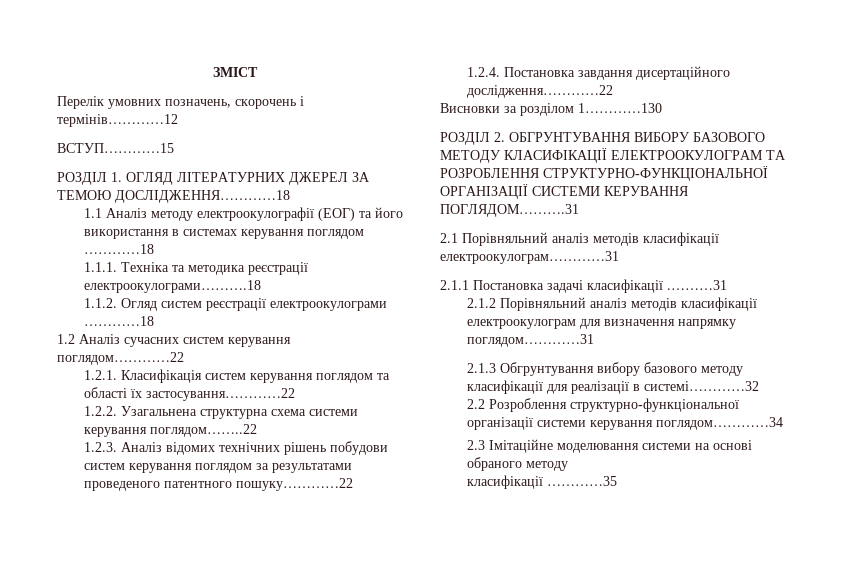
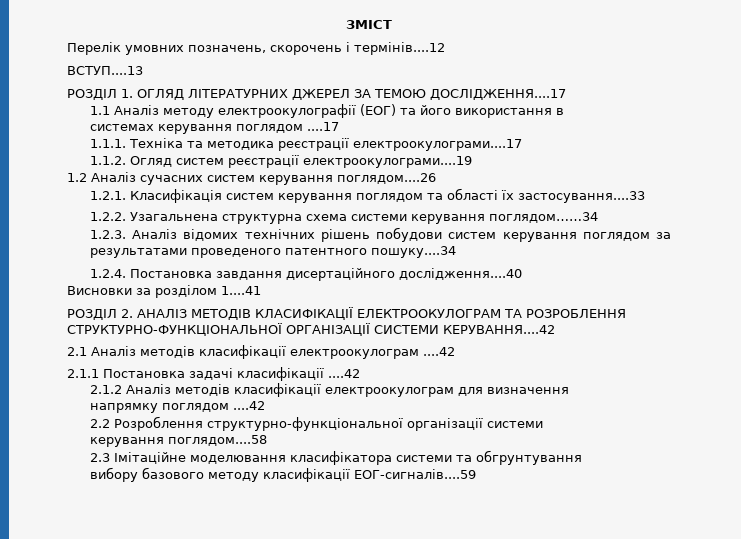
- Перелік умовних позначень, скорочень і термінів…………12
- ВСТУП…………15
+ Перелік умовних позначень, скорочень і термінів....12
+ ВСТУП....13
- РОЗДІЛ 1. ОГЛЯД ЛІТЕРАТУРНИХ ДЖЕРЕЛ ЗА ТЕМОЮ ДОСЛІДЖЕННЯ…………18
+ РОЗДІЛ 1. ОГЛЯД ЛІТЕРАТУРНИХ ДЖЕРЕЛ ЗА ТЕМОЮ ДОСЛІДЖЕННЯ....17
- 1.1 Аналіз методу електроокулографії (ЕОГ) та його використання в системах керування поглядом …………18
+ 1.1 Аналіз методу електроокулографії (ЕОГ) та його використання в
+ системах керування поглядом ....17
- 1.1.1. Техніка та методика реєстрації електроокулограми……….18
+ 1.1.1. Техніка та методика реєстрації електроокулограми....17
- 1.1.2. Огляд систем реєстрації електроокулограми …………18
+ 1.1.2. Огляд систем реєстрації електроокулограми....19
- 1.2 Аналіз сучасних систем керування поглядом…………22
+ 1.2 Аналіз сучасних систем керування поглядом....26
- 1.2.1. Класифікація систем керування поглядом та області їх застосування…………22
+ 1.2.1. Класифікація систем керування поглядом та області їх застосування....33
- 1.2.2. Узагальнена структурна схема системи керування поглядом……..22
+ 1.2.2. Узагальнена структурна схема системи керування поглядом……34
- 1.2.3. Аналіз відомих технічних рішень побудови систем керування поглядом за результатами проведеного патентного пошуку…………22
+ 1.2.3. Аналіз відомих технічних рішень побудови систем керування поглядом за результатами проведеного патентного пошуку....34
- 1.2.4. Постановка завдання дисертаційного дослідження…………22
+ 1.2.4. Постановка завдання дисертаційного дослідження....40
- Висновки за розділом 1…………130
+ Висновки за розділом 1....41
- РОЗДІЛ 2. ОБГРУНТУВАННЯ ВИБОРУ БАЗОВОГО МЕТОДУ КЛАСИФІКАЦІЇ ЕЛЕКТРООКУЛОГРАМ ТА РОЗРОБЛЕННЯ СТРУКТУРНО-ФУНКЦІОНАЛЬНОЇ ОРГАНІЗАЦІЇ СИСТЕМИ КЕРУВАННЯ ПОГЛЯДОМ……….31
+ РОЗДІЛ 2. АНАЛІЗ МЕТОДІВ КЛАСИФІКАЦІЇ ЕЛЕКТРООКУЛОГРАМ ТА РОЗРОБЛЕННЯ СТРУКТУРНО-ФУНКЦІОНАЛЬНОЇ ОРГАНІЗАЦІЇ СИСТЕМИ КЕРУВАННЯ....42
- 2.1 Порівняльний аналіз методів класифікації електроокулограм…………31
+ 2.1 Аналіз методів класифікації електроокулограм ....42
- 2.1.1 Постановка задачі класифікації .………31
+ 2.1.1 Постановка задачі класифікації ....42
- 2.1.2 Порівняльний аналіз методів класифікації електроокулограм для визначення напрямку поглядом…………31
- 2.1.3 Обгрунтування вибору базового методу класифікації для реалізації в системі…………32
+ 2.1.2 Аналіз методів класифікації електроокулограм для визначення
+ напрямку поглядом ....42
- 2.2 Розроблення структурно-функціональної організації системи керування поглядом…………34
+ 2.2 Розроблення структурно-функціональної організації системи
+ керування поглядом....58
- 2.3 Імітаційне моделювання системи на основі обраного методу
- класифікації …………35
+ 2.3 Імітаційне моделювання класифікатора системи та обгрунтування
+ вибору базового методу класифікації ЕОГ-сигналів....59

